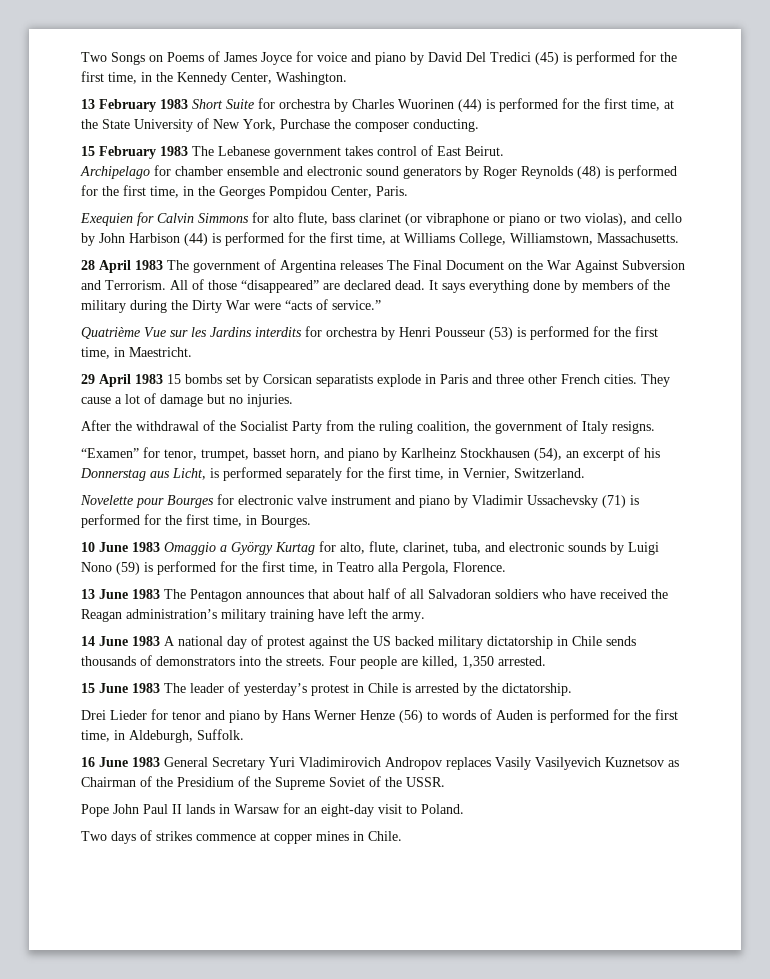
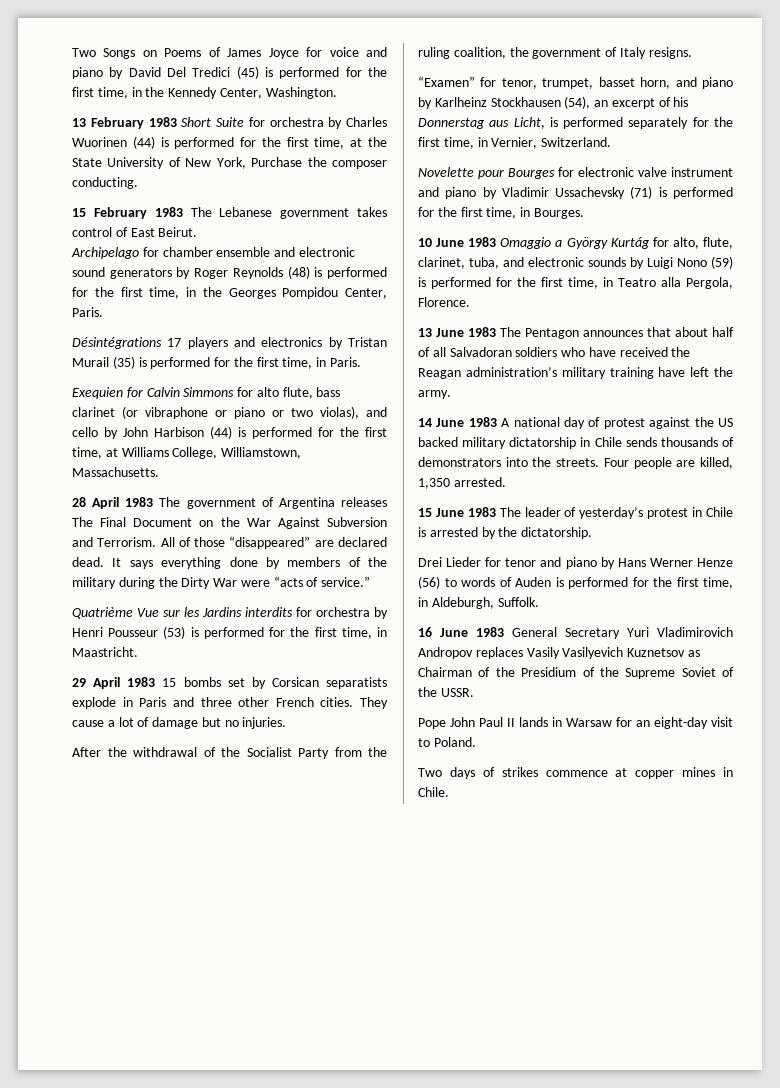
+ Désintégrations 17 players and electronics by Tristan Murail (35) is performed for the first time, in Paris.
- Quatrième Vue sur les Jardins interdits for orchestra by Henri Pousseur (53) is performed for the first time, in Maestricht.
+ Quatrième Vue sur les Jardins interdits for orchestra by Henri Pousseur (53) is performed for the first time, in Maastricht.
- 10 June 1983 Omaggio a György Kurtag for alto, flute, clarinet, tuba, and electronic sounds by Luigi Nono (59) is performed for the first time, in Teatro alla Pergola, Florence.
+ 10 June 1983 Omaggio a György Kurtág for alto, flute, clarinet, tuba, and electronic sounds by Luigi Nono (59) is performed for the first time, in Teatro alla Pergola, Florence.

